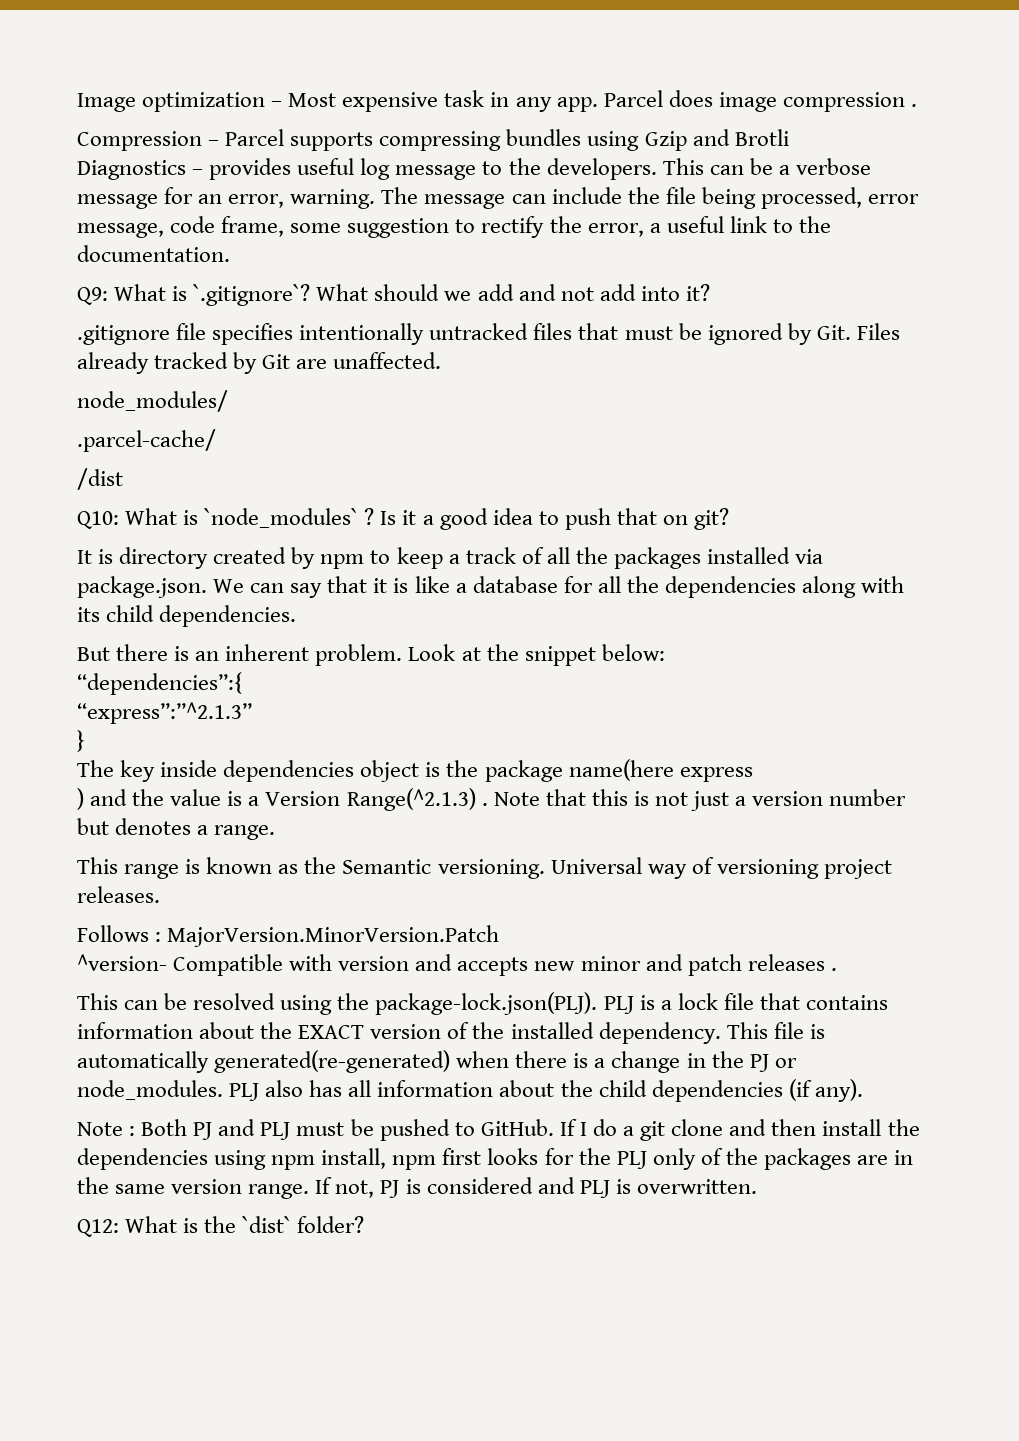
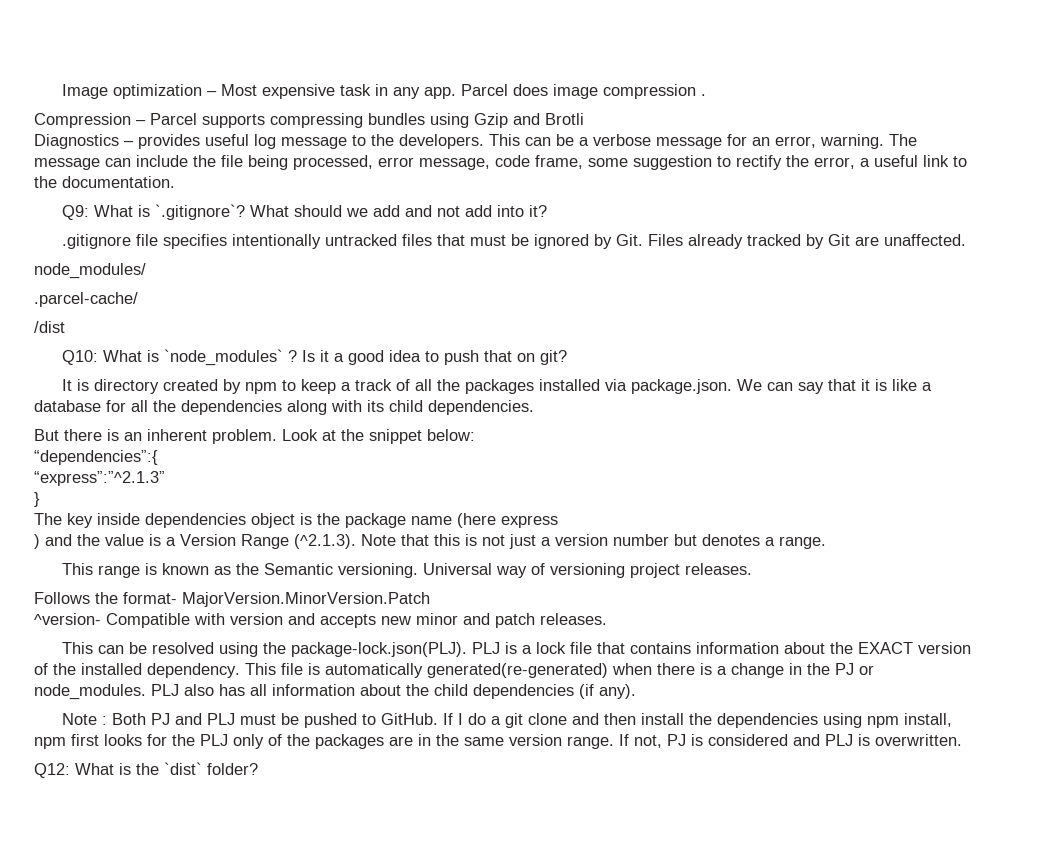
- The key inside dependencies object is the package name(here express
+ The key inside dependencies object is the package name (here express
- ) and the value is a Version Range(^2.1.3) . Note that this is not just a version number but denotes a range.
+ ) and the value is a Version Range (^2.1.3). Note that this is not just a version number but denotes a range.
- Follows : MajorVersion.MinorVersion.Patch
+ Follows the format- MajorVersion.MinorVersion.Patch
- ^version- Compatible with version and accepts new minor and patch releases .
+ ^version- Compatible with version and accepts new minor and patch releases.

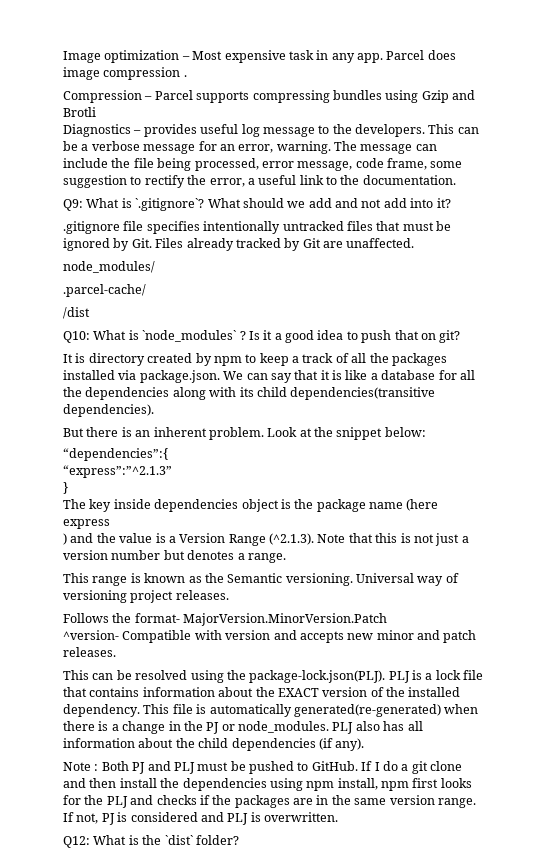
- It is directory created by npm to keep a track of all the packages installed via package.json. We can say that it is like a database for all the dependencies along with its child dependencies.
+ It is directory created by npm to keep a track of all the packages installed via package.json. We can say that it is like a database for all the dependencies along with its child dependencies(transitive dependencies).
- If I do a git clone and then install the dependencies using npm install, npm first looks for the PLJ only of the packages are in the same version range.
+ If I do a git clone and then install the dependencies using npm install, npm first looks for the PLJ and checks if the packages are in the same version range.

